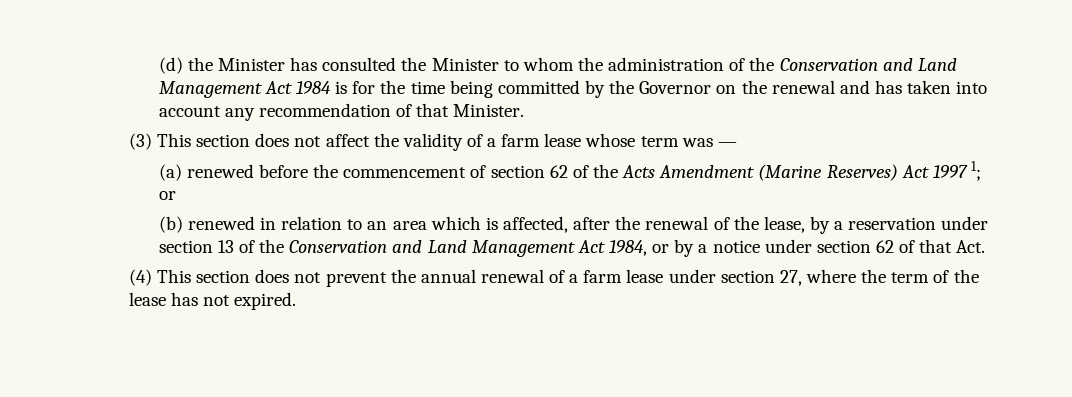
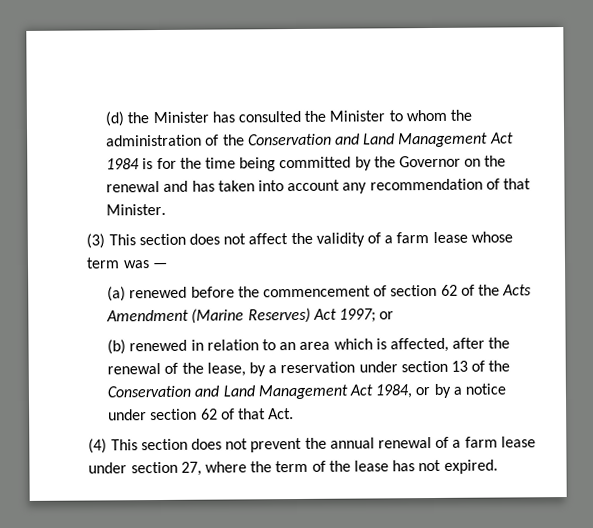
- (a) renewed before the commencement of section 62 of the Acts Amendment (Marine Reserves) Act 1997 1; or
+ (a) renewed before the commencement of section 62 of the Acts Amendment (Marine Reserves) Act 1997; or

